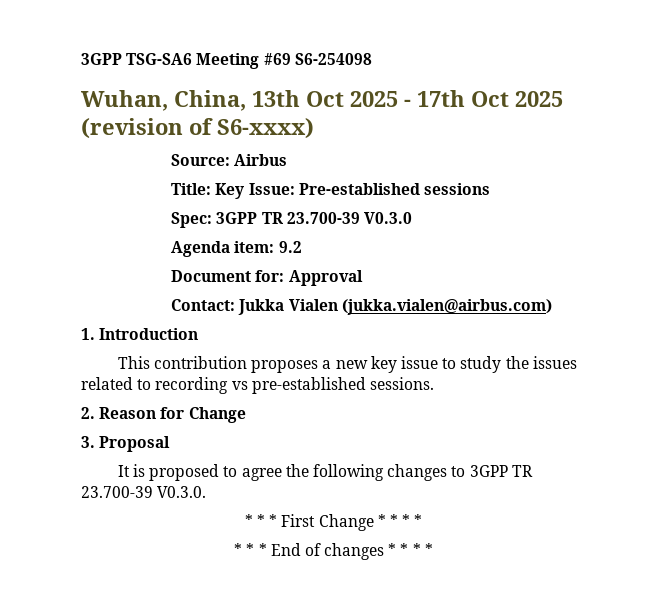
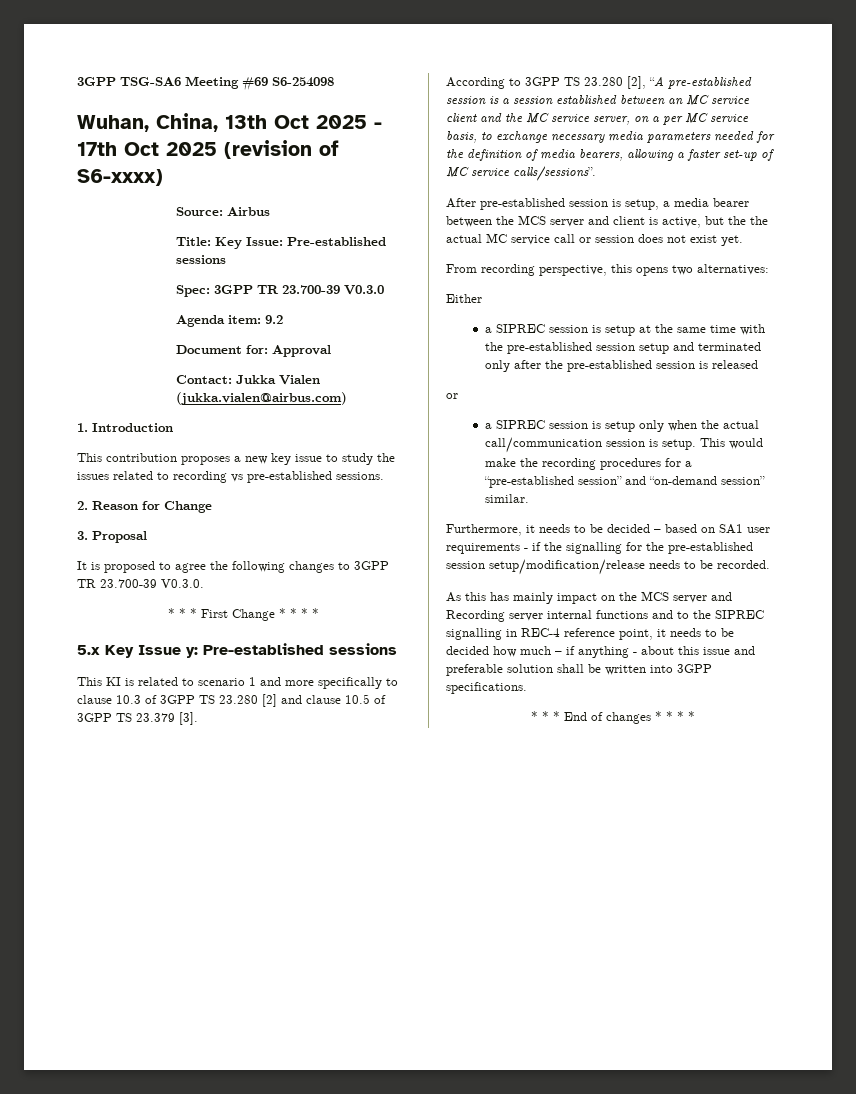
+ 5.x Key Issue y: Pre-established sessions
+ This KI is related to scenario 1 and more specifically to clause 10.3 of 3GPP TS 23.280 [2] and clause 10.5 of 3GPP TS 23.379 [3].
+ According to 3GPP TS 23.280 [2], “A pre-established session is a session established between an MC service client and the MC service server, on a per MC service basis, to exchange necessary media parameters needed for the definition of media bearers, allowing a faster set-up of MC service calls/sessions”.
+ After pre-established session is setup, a media bearer between the MCS server and client is active, but the the actual MC service call or session does not exist yet.
+ From recording perspective, this opens two alternatives:
+ Either
+ a SIPREC session is setup at the same time with the pre-established session setup and terminated only after the pre-established session is released
+ or
+ a SIPREC session is setup only when the actual call/communication session is setup. This would make the recording procedures for a “pre-established session” and “on-demand session” similar.
+ Furthermore, it needs to be decided – based on SA1 user requirements - if the signalling for the pre-established session setup/modification/release needs to be recorded.
+ As this has mainly impact on the MCS server and Recording server internal functions and to the SIPREC signalling in REC-4 reference point, it needs to be decided how much – if anything - about this issue and preferable solution shall be written into 3GPP specifications.

